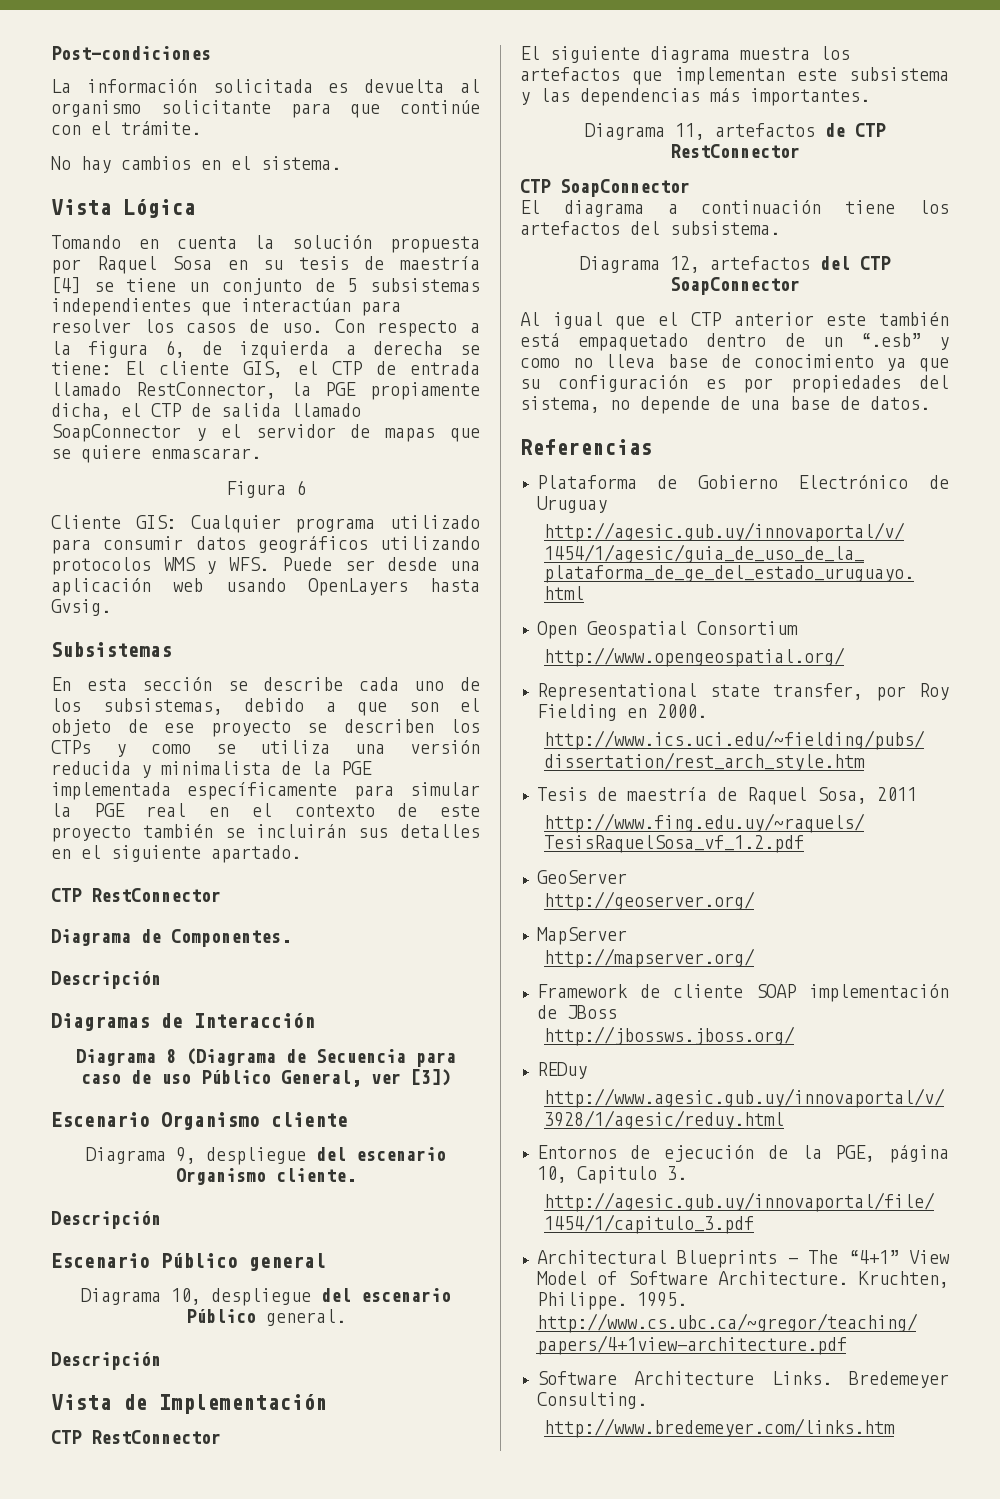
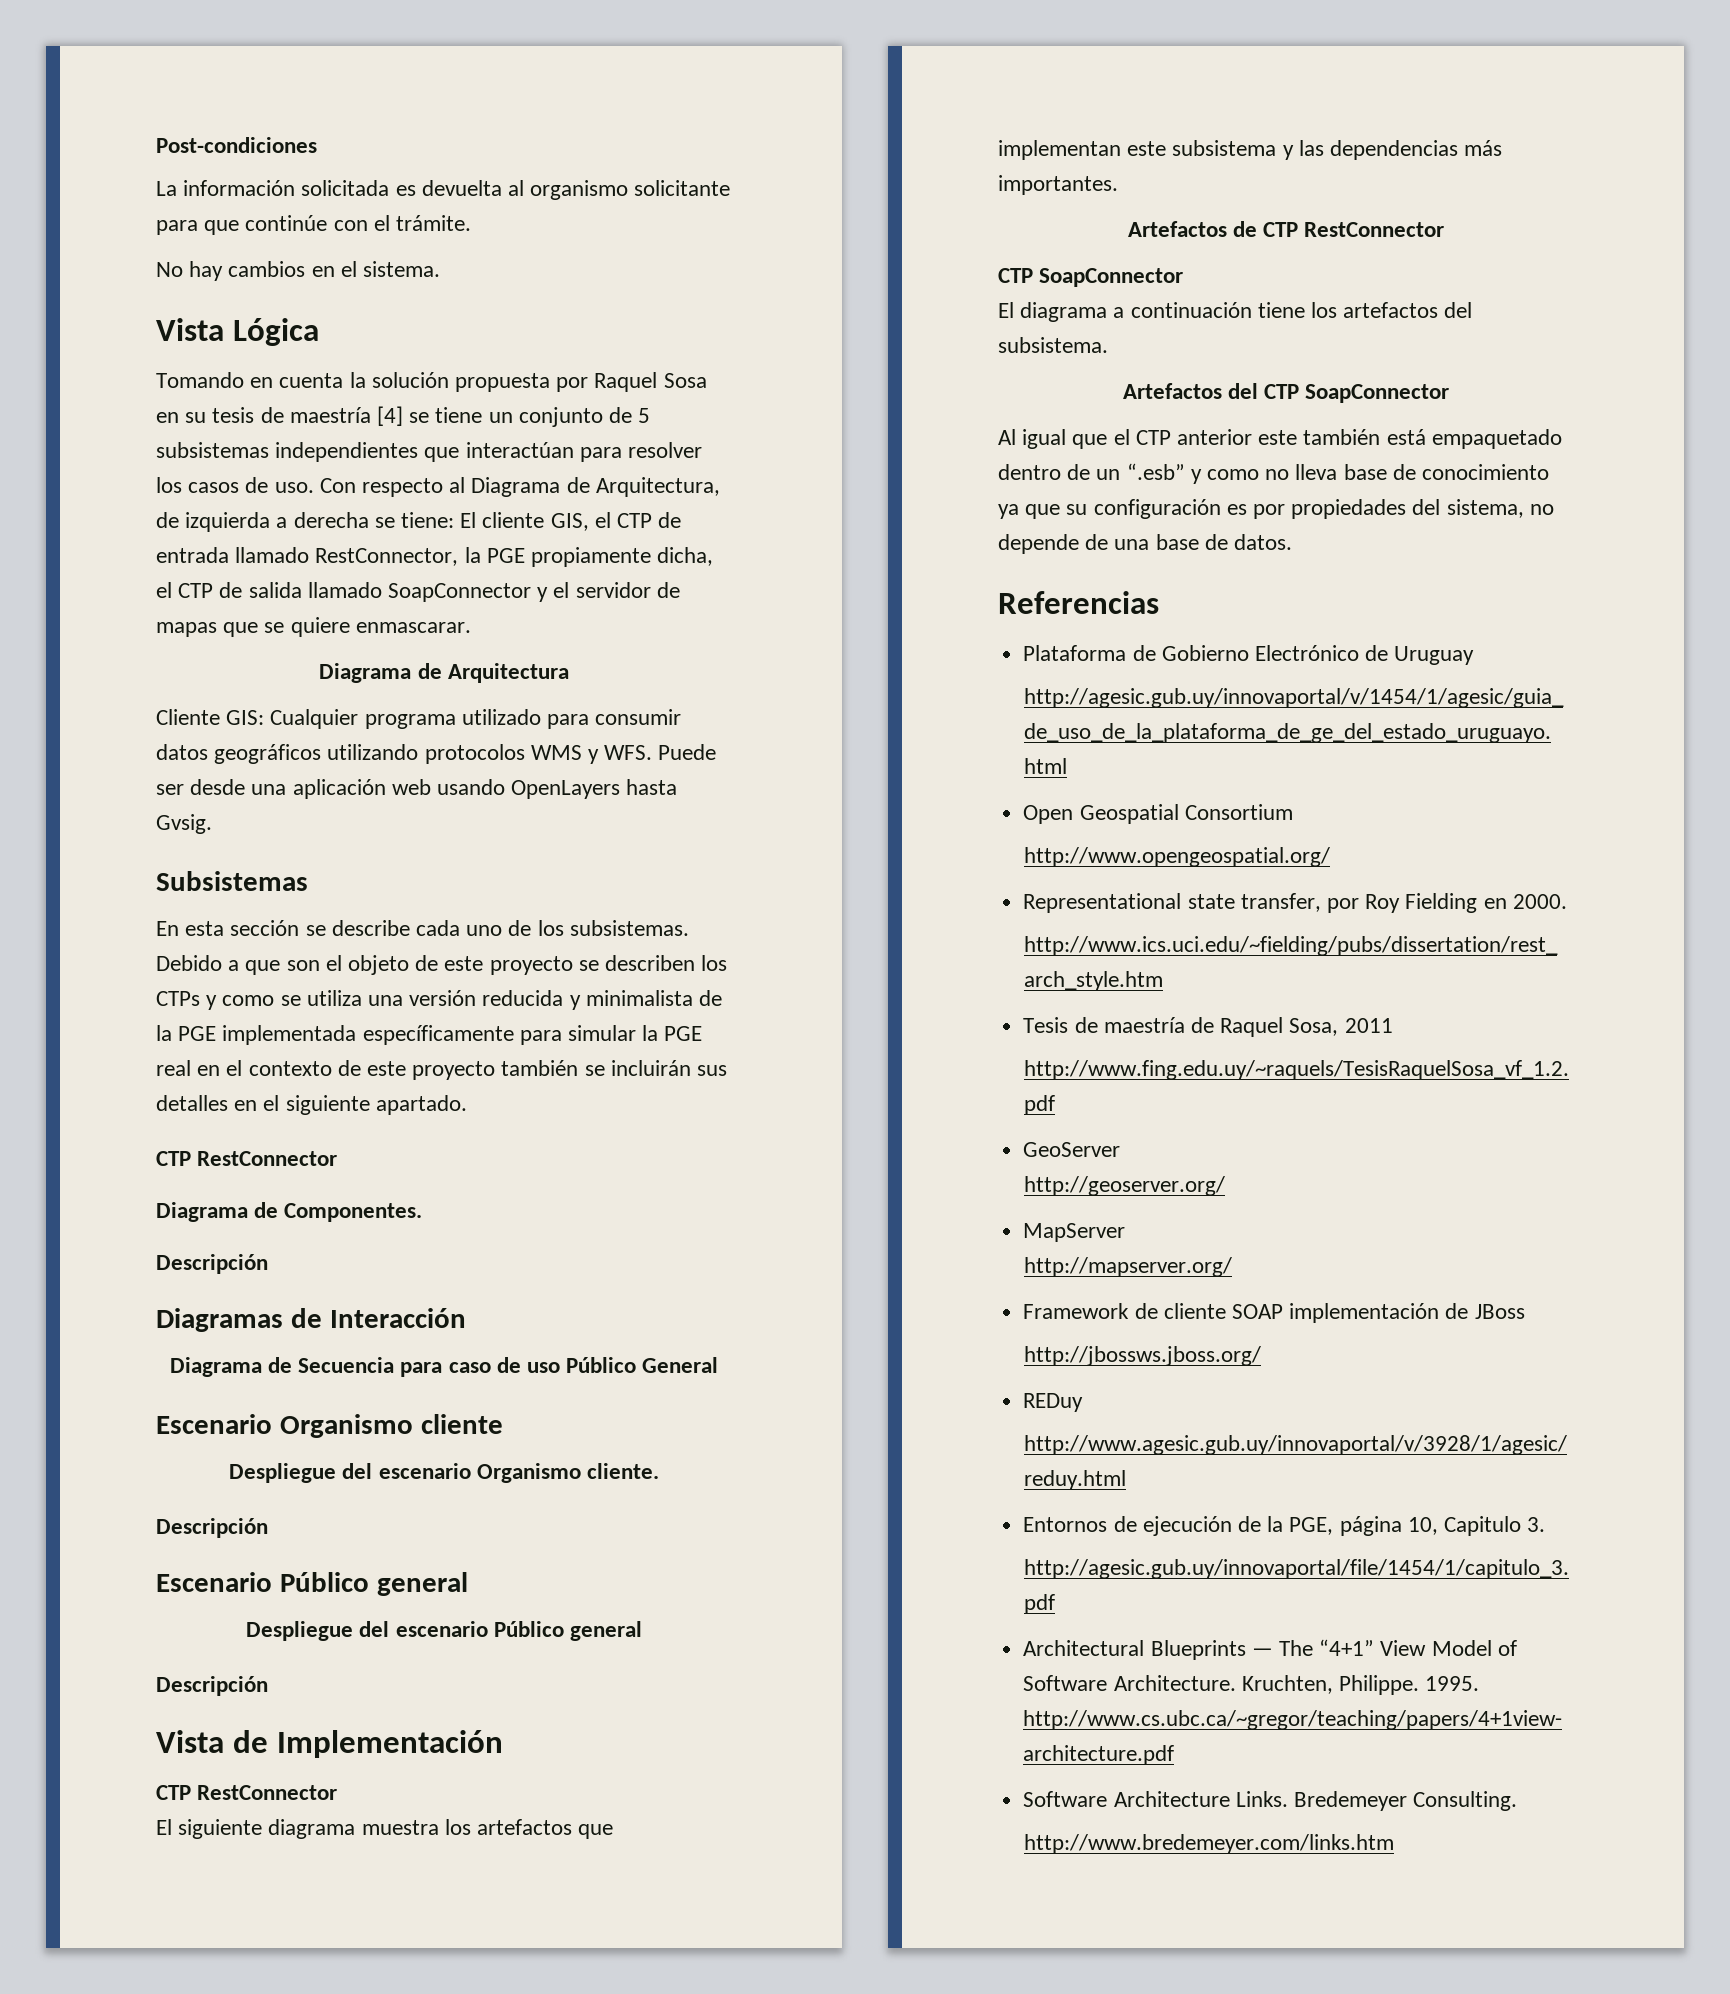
- Con respecto a la figura 6, de izquierda a derecha se tiene: El cliente GIS, el CTP de entrada llamado RestConnector, la PGE propiamente dicha, el CTP de salida llamado SoapConnector y el servidor de mapas que se quiere enmascarar.
+ Con respecto al Diagrama de Arquitectura, de izquierda a derecha se tiene: El cliente GIS, el CTP de entrada llamado RestConnector, la PGE propiamente dicha, el CTP de salida llamado SoapConnector y el servidor de mapas que se quiere enmascarar.
- Figura 6
+ Diagrama de Arquitectura
- En esta sección se describe cada uno de los subsistemas, debido a que son el objeto de ese proyecto se describen los CTPs y como se utiliza una versión reducida y minimalista de la PGE implementada específicamente para simular la PGE real en el contexto de este proyecto también se incluirán sus detalles en el siguiente apartado.
+ En esta sección se describe cada uno de los subsistemas. Debido a que son el objeto de este proyecto se describen los CTPs y como se utiliza una versión reducida y minimalista de la PGE implementada específicamente para simular la PGE real en el contexto de este proyecto también se incluirán sus detalles en el siguiente apartado.
- Diagrama 8 (Diagrama de Secuencia para caso de uso Público General, ver [3])
+ Diagrama de Secuencia para caso de uso Público General
- Diagrama 9, despliegue del escenario Organismo cliente.
+ Despliegue del escenario Organismo cliente.
- Diagrama 10, despliegue del escenario Público general.
+ Despliegue del escenario Público general
- Diagrama 11, artefactos de CTP RestConnector
+ Artefactos de CTP RestConnector
- Diagrama 12, artefactos del CTP SoapConnector
+ Artefactos del CTP SoapConnector

